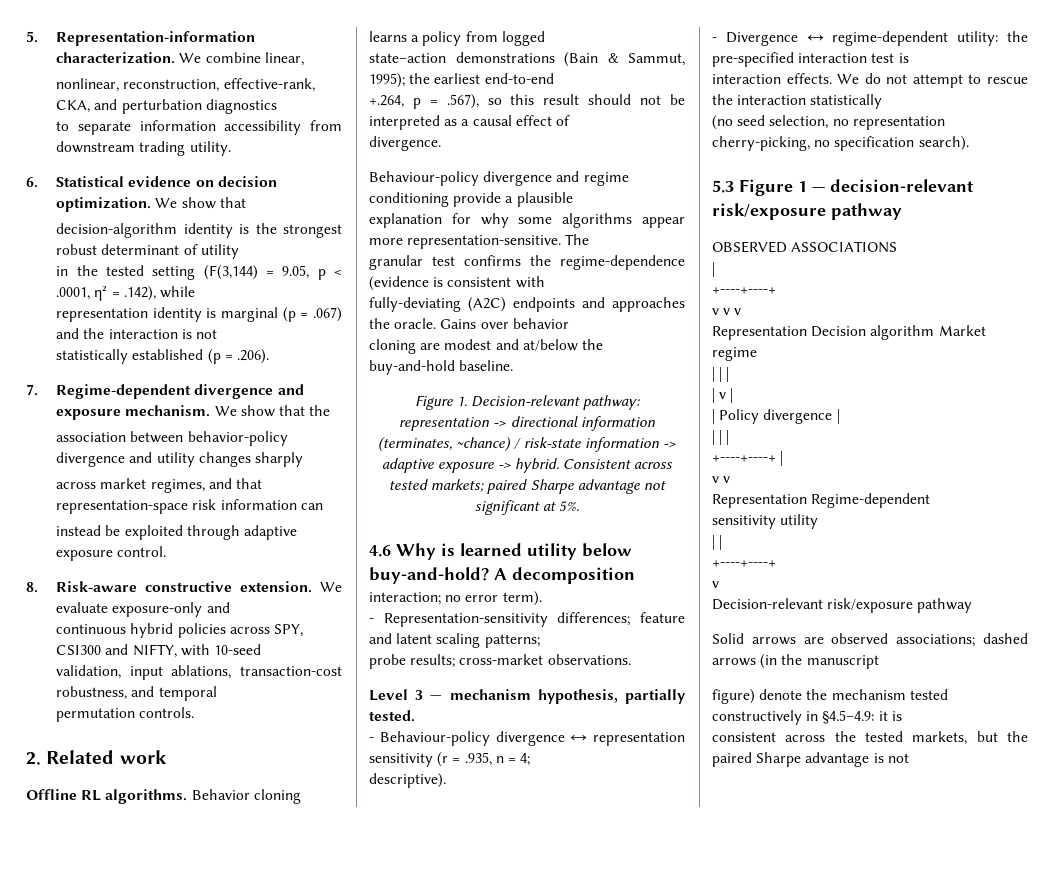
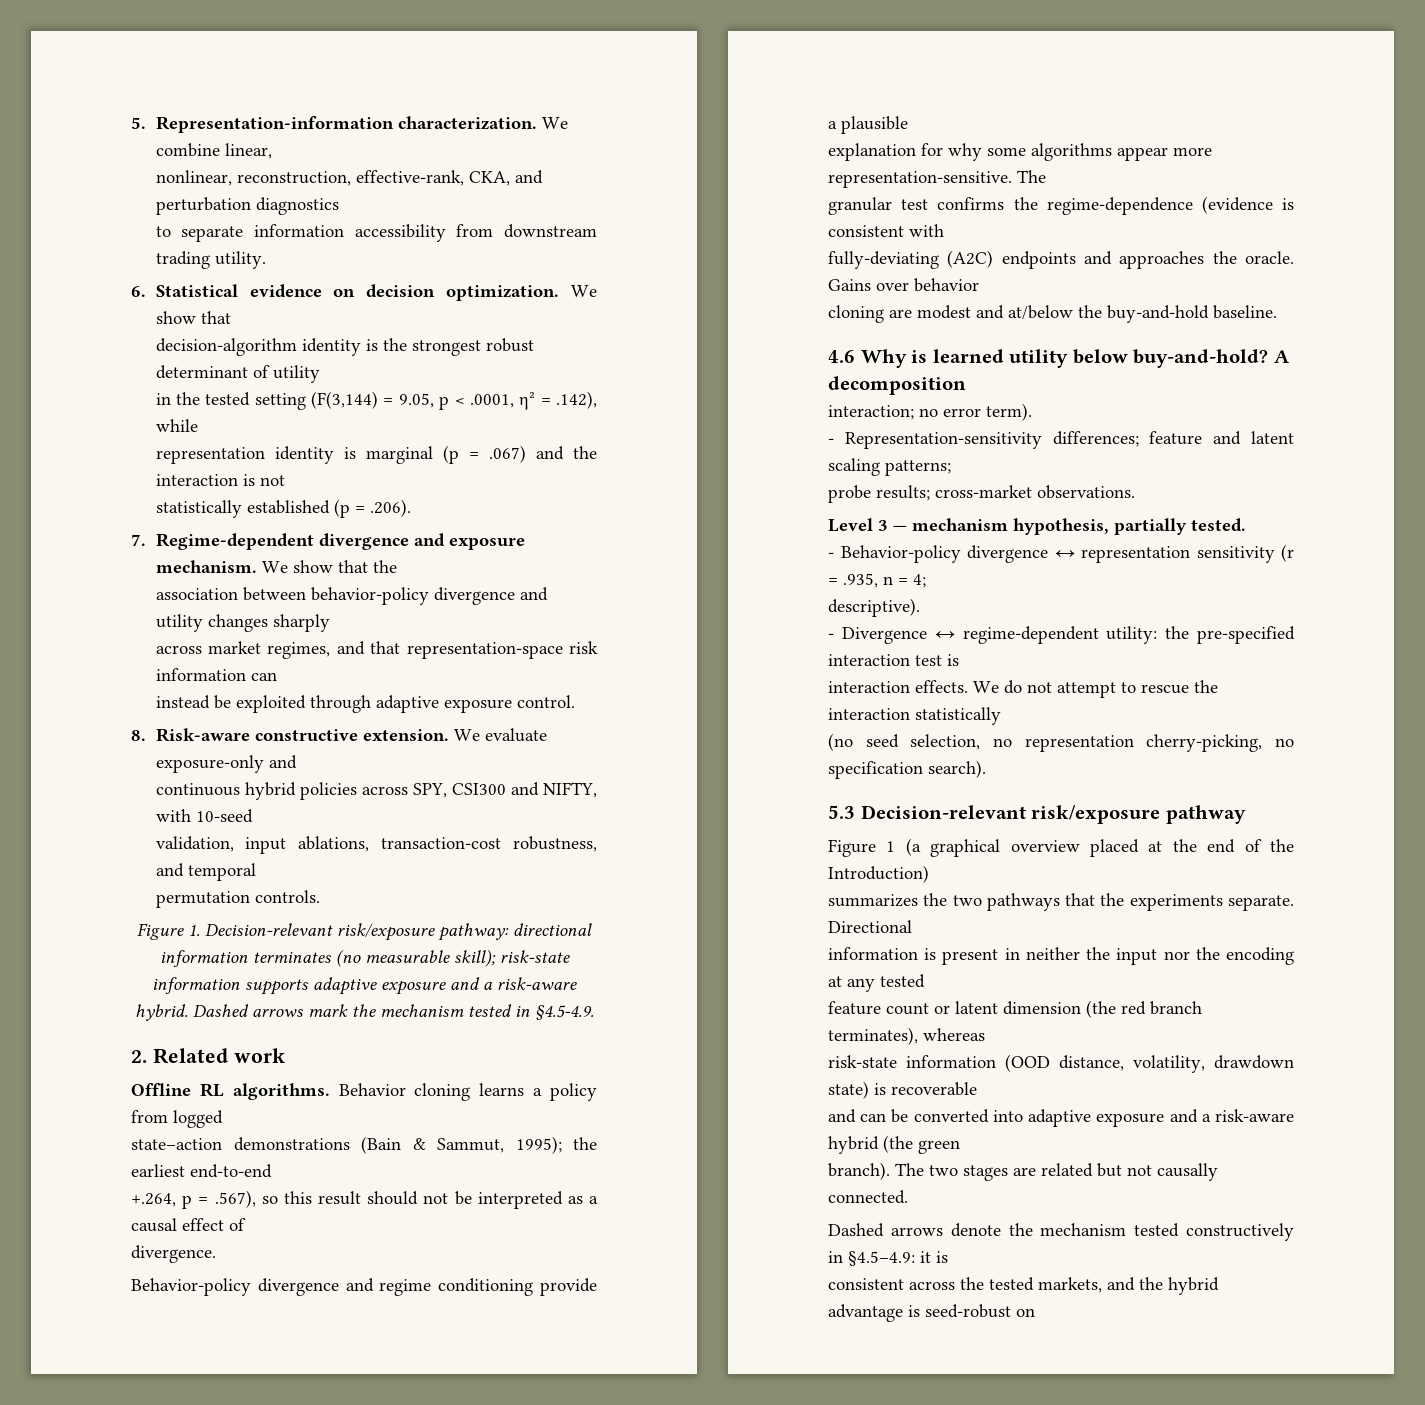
+ Figure 1. Decision-relevant risk/exposure pathway: directional information terminates (no measurable skill); risk-state information supports adaptive exposure and a risk-aware hybrid. Dashed arrows mark the mechanism tested in §4.5-4.9.
- Behaviour-policy divergence and regime conditioning provide a plausible
+ Behavior-policy divergence and regime conditioning provide a plausible
- Figure 1. Decision-relevant pathway: representation -> directional information (terminates, ~chance) / risk-state information -> adaptive exposure -> hybrid. Consistent across tested markets; paired Sharpe advantage not significant at 5%.
- - Behaviour-policy divergence ↔ representation sensitivity (r = .935, n = 4;
+ - Behavior-policy divergence ↔ representation sensitivity (r = .935, n = 4;
- 5.3 Figure 1 — decision-relevant risk/exposure pathway
- OBSERVED ASSOCIATIONS
- |
- +----+----+
- v v v
- Representation Decision algorithm Market regime
- | | |
- | v |
- | Policy divergence |
- | | |
- +----+----+ |
- v v
- Representation Regime-dependent
- sensitivity utility
- | |
- +----+----+
- v
- Decision-relevant risk/exposure pathway
- Solid arrows are observed associations; dashed arrows (in the manuscript
- figure) denote the mechanism tested constructively in §4.5–4.9: it is
+ 5.3 Decision-relevant risk/exposure pathway
+ Figure 1 (a graphical overview placed at the end of the Introduction)
+ summarizes the two pathways that the experiments separate. Directional
+ information is present in neither the input nor the encoding at any tested
+ feature count or latent dimension (the red branch terminates), whereas
+ risk-state information (OOD distance, volatility, drawdown state) is recoverable
+ and can be converted into adaptive exposure and a risk-aware hybrid (the green
+ branch). The two stages are related but not causally connected.
+ Dashed arrows denote the mechanism tested constructively in §4.5–4.9: it is
- consistent across the tested markets, but the paired Sharpe advantage is not
+ consistent across the tested markets, and the hybrid advantage is seed-robust on

